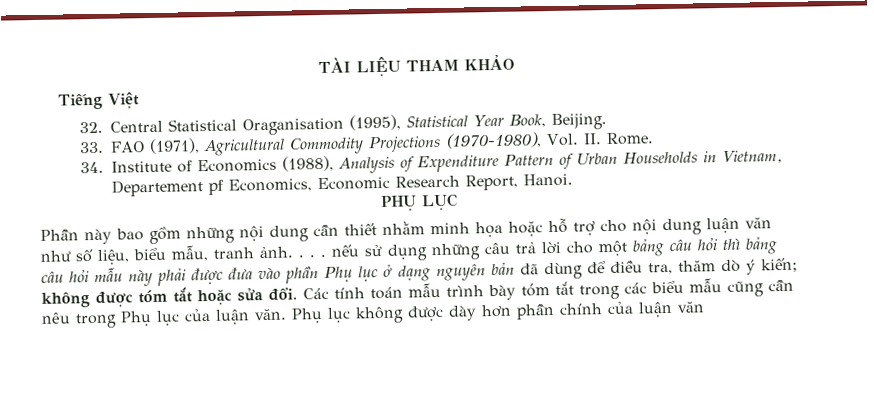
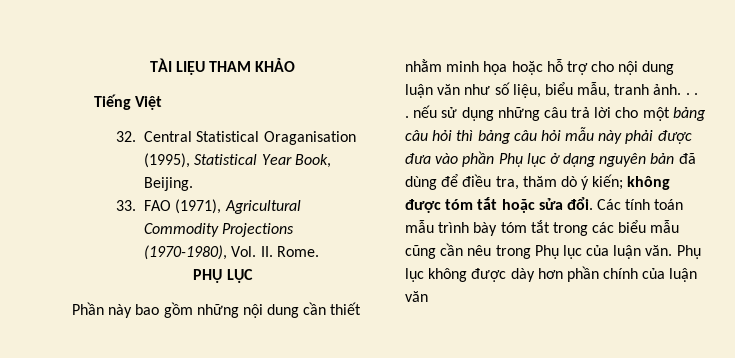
- 34. Institute of Economics (1988), Analysis of Expenditure Pattern of Urban Households in Vietnam, Departement pf Economics, Economic Research Report, Hanoi.

